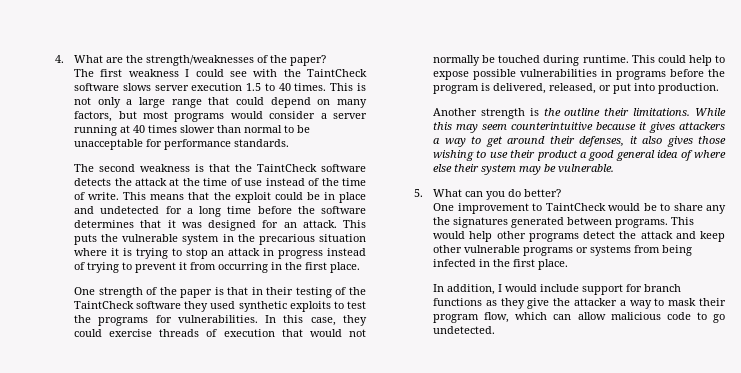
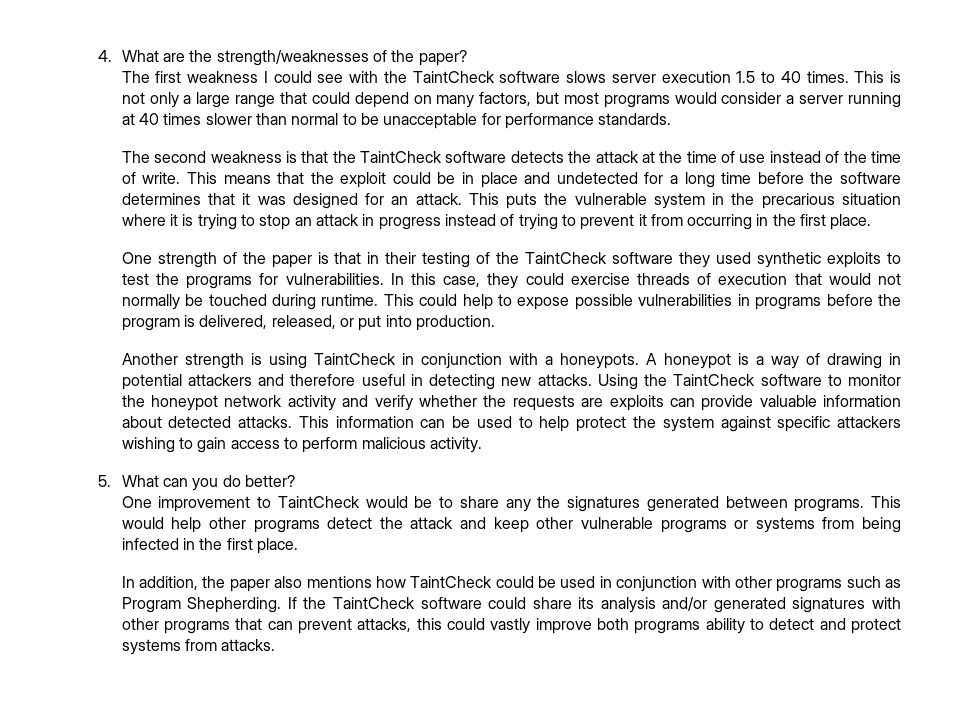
- Another strength is the outline their limitations. While this may seem counterintuitive because it gives attackers a way to get around their defenses, it also gives those wishing to use their product a good general idea of where else their system may be vulnerable.
+ Another strength is using TaintCheck in conjunction with a honeypots. A honeypot is a way of drawing in potential attackers and therefore useful in detecting new attacks. Using the TaintCheck software to monitor the honeypot network activity and verify whether the requests are exploits can provide valuable information about detected attacks. This information can be used to help protect the system against specific attackers wishing to gain access to perform malicious activity.
- In addition, I would include support for branch functions as they give the attacker a way to mask their program flow, which can allow malicious code to go undetected.
+ In addition, the paper also mentions how TaintCheck could be used in conjunction with other programs such as Program Shepherding. If the TaintCheck software could share its analysis and/or generated signatures with other programs that can prevent attacks, this could vastly improve both programs ability to detect and protect systems from attacks.

